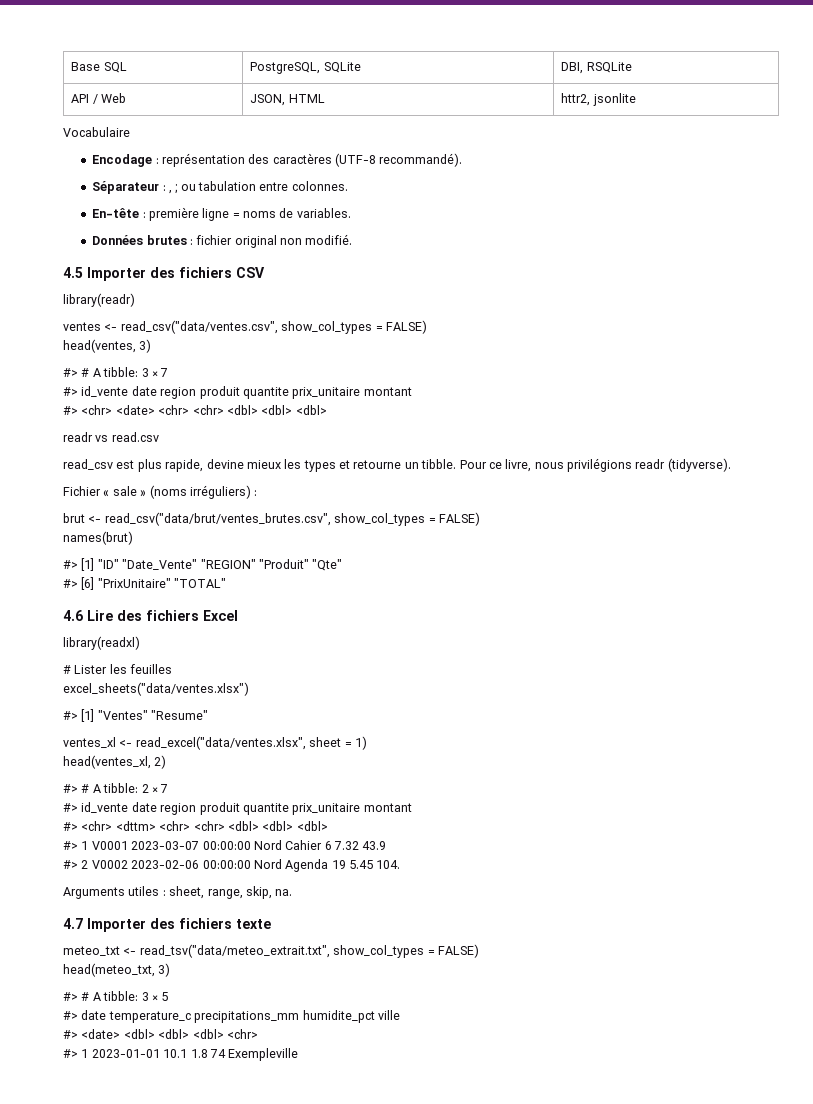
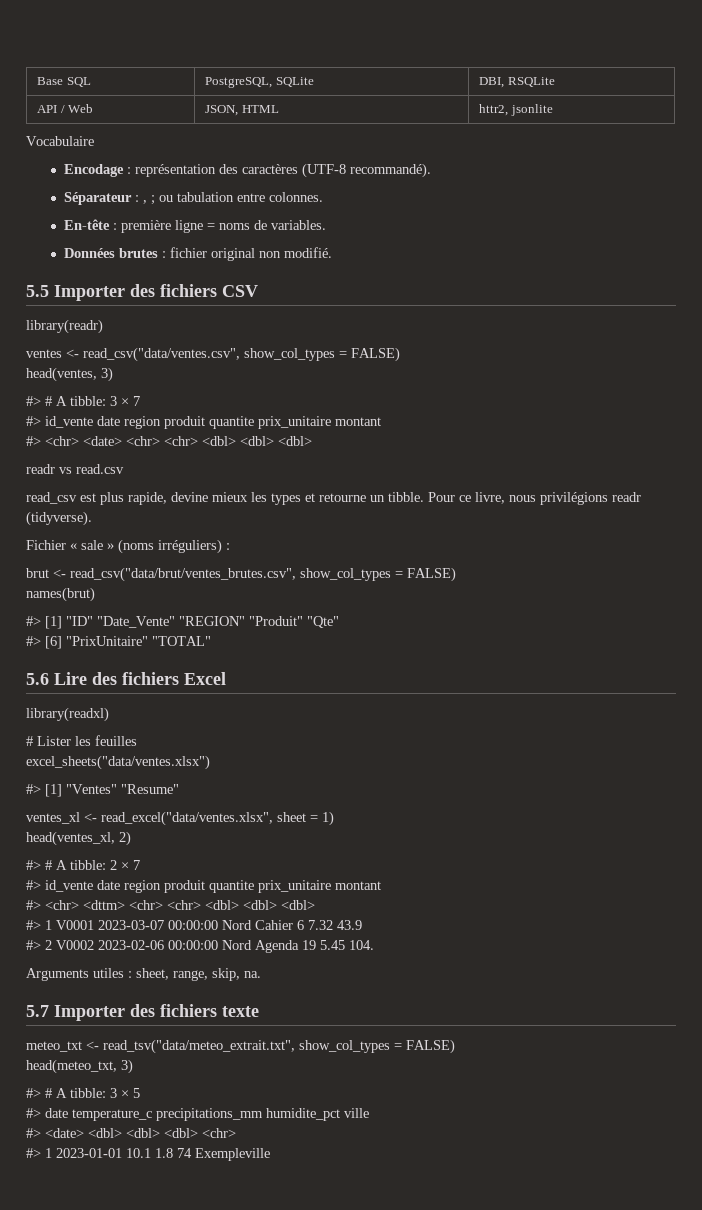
- 4.5 Importer des fichiers CSV
+ 5.5 Importer des fichiers CSV
- 4.6 Lire des fichiers Excel
+ 5.6 Lire des fichiers Excel
- 4.7 Importer des fichiers texte
+ 5.7 Importer des fichiers texte

